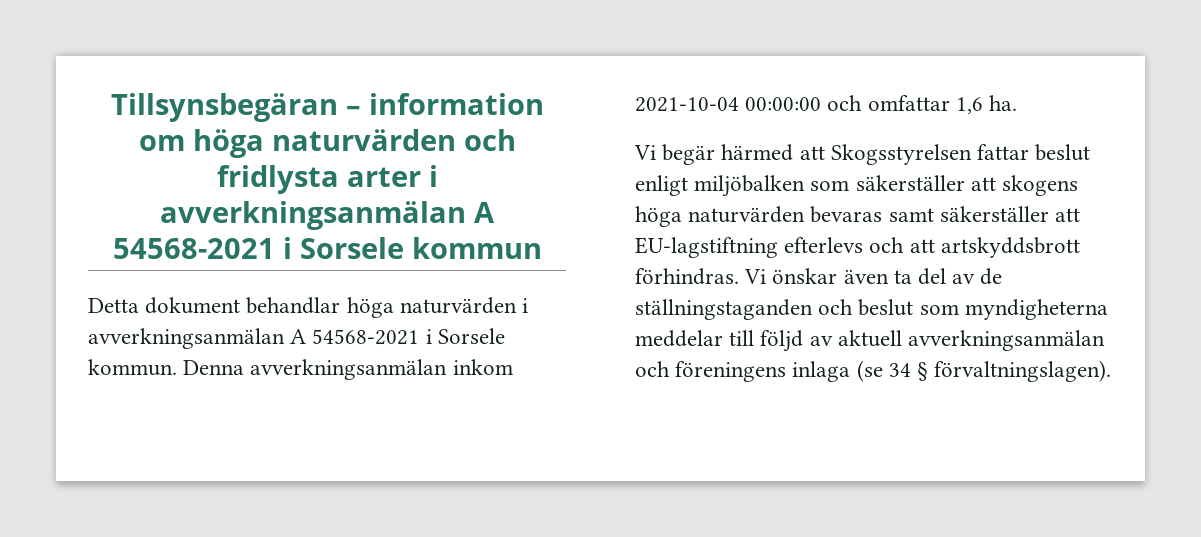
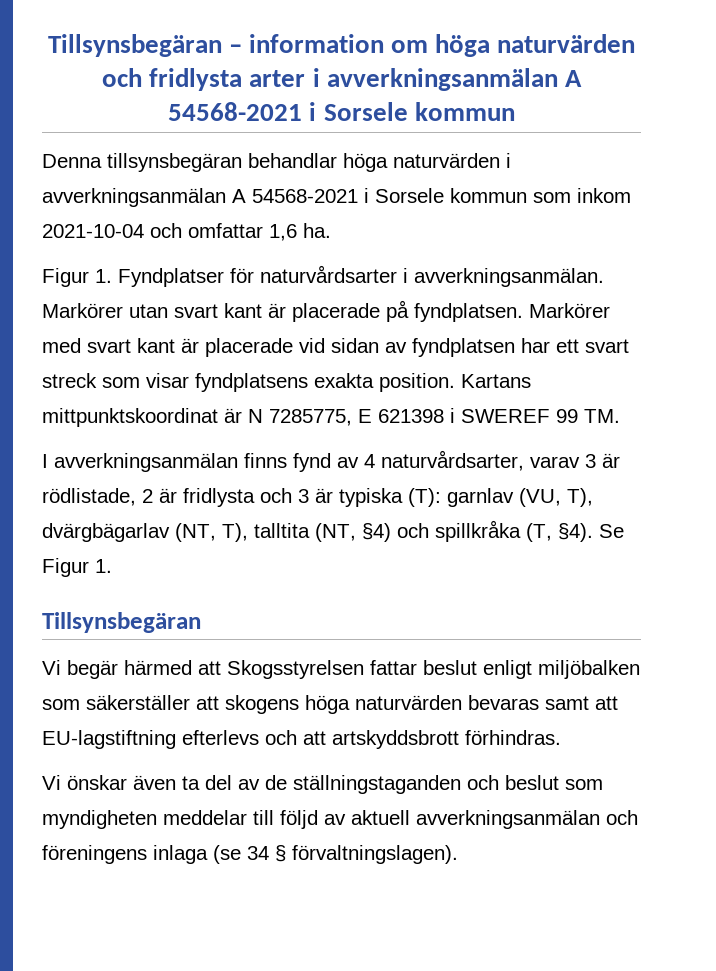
- Detta dokument behandlar höga naturvärden i avverkningsanmälan A 54568-2021 i Sorsele kommun. Denna avverkningsanmälan inkom 2021-10-04 00:00:00 och omfattar 1,6 ha.
+ Denna tillsynsbegäran behandlar höga naturvärden i avverkningsanmälan A 54568-2021 i Sorsele kommun som inkom 2021-10-04 och omfattar 1,6 ha.
+ Figur 1. Fyndplatser för naturvårdsarter i avverkningsanmälan. Markörer utan svart kant är placerade på fyndplatsen. Markörer med svart kant är placerade vid sidan av fyndplatsen har ett svart streck som visar fyndplatsens exakta position. Kartans mittpunktskoordinat är N 7285775, E 621398 i SWEREF 99 TM.
+ I avverkningsanmälan finns fynd av 4 naturvårdsarter, varav 3 är rödlistade, 2 är fridlysta och 3 är typiska (T): garnlav (VU, T), dvärgbägarlav (NT, T), talltita (NT, §4) och spillkråka (T, §4). Se Figur 1.
+ Tillsynsbegäran
- Vi begär härmed att Skogsstyrelsen fattar beslut enligt miljöbalken som säkerställer att skogens höga naturvärden bevaras samt säkerställer att EU-lagstiftning efterlevs och att artskyddsbrott förhindras. Vi önskar även ta del av de ställningstaganden och beslut som myndigheterna meddelar till följd av aktuell avverkningsanmälan och föreningens inlaga (se 34 § förvaltningslagen).
+ Vi begär härmed att Skogsstyrelsen fattar beslut enligt miljöbalken som säkerställer att skogens höga naturvärden bevaras samt att EU-lagstiftning efterlevs och att artskyddsbrott förhindras.
+ Vi önskar även ta del av de ställningstaganden och beslut som myndigheten meddelar till följd av aktuell avverkningsanmälan och föreningens inlaga (se 34 § förvaltningslagen).

